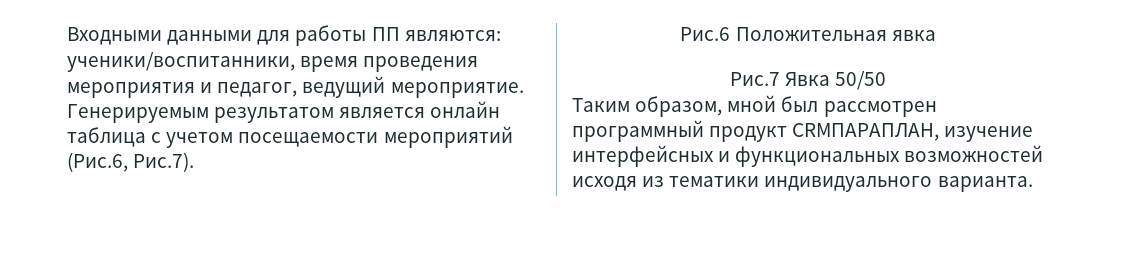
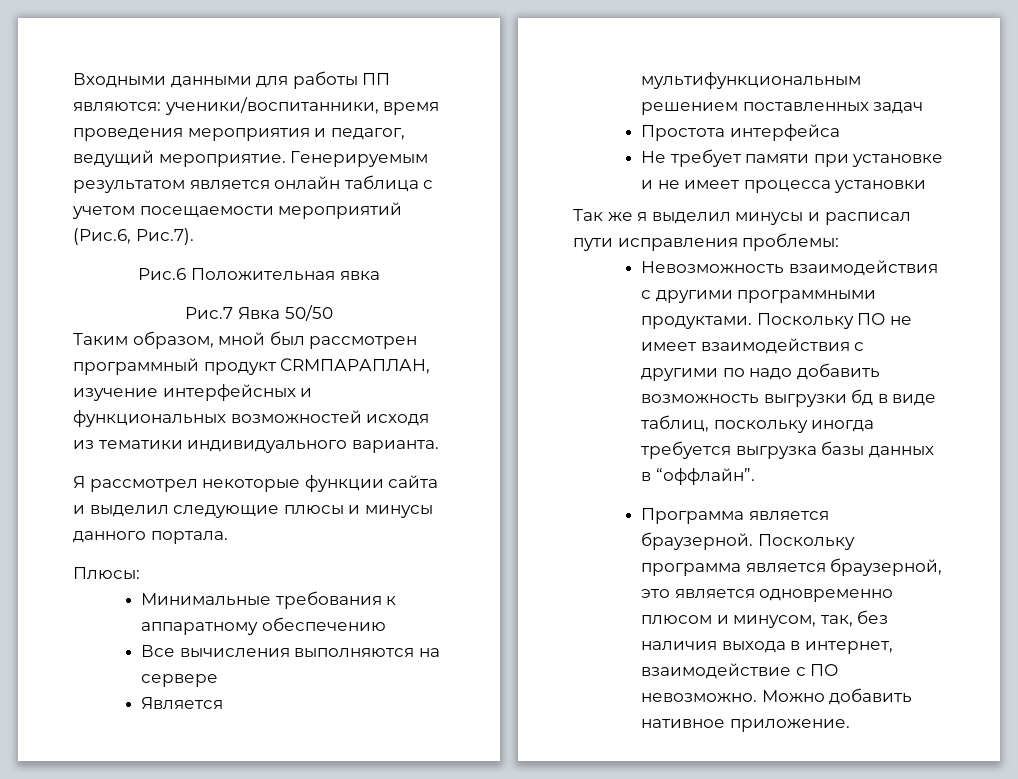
+ Я рассмотрел некоторые функции сайта и выделил следующие плюсы и минусы данного портала.
+ Плюсы:
+ Минимальные требования к аппаратному обеспечению
+ Все вычисления выполняются на сервере
+ Является мультифункциональным решением поставленных задач
+ Простота интерфейса
+ Не требует памяти при установке и не имеет процесса установки
+ Так же я выделил минусы и расписал пути исправления проблемы:
+ Невозможность взаимодействия с другими программными продуктами. Поскольку ПО не имеет взаимодействия с другими по надо добавить возможность выгрузки бд в виде таблиц, поскольку иногда требуется выгрузка базы данных в “оффлайн”.
+ Программа является браузерной. Поскольку программа является браузерной, это является одновременно плюсом и минусом, так, без наличия выхода в интернет, взаимодействие с ПО невозможно. Можно добавить нативное приложение.

